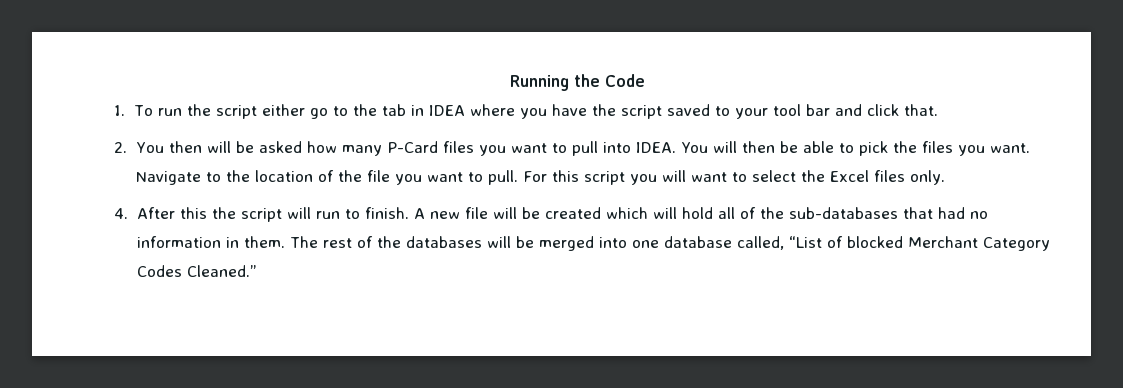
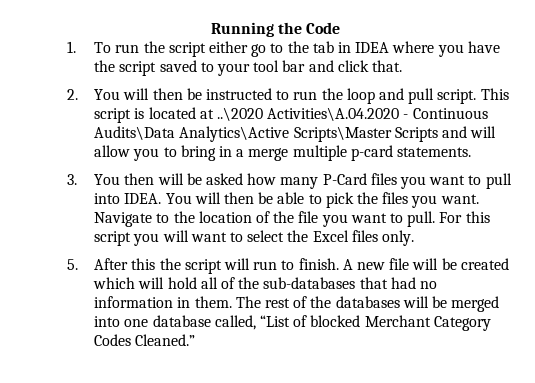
- 2. You then will be asked how many P-Card files you want to pull into IDEA.
+ 2. You will then be instructed to run the loop and pull script. This script is located at ..\2020 Activities\A.04.2020 - Continuous Audits\Data Analytics\Active Scripts\Master Scripts and will allow you to bring in a merge multiple p-card statements.
+ 3. You then will be asked how many P-Card files you want to pull into IDEA.
- 4. After this the script will run to finish.
+ 5. After this the script will run to finish.

